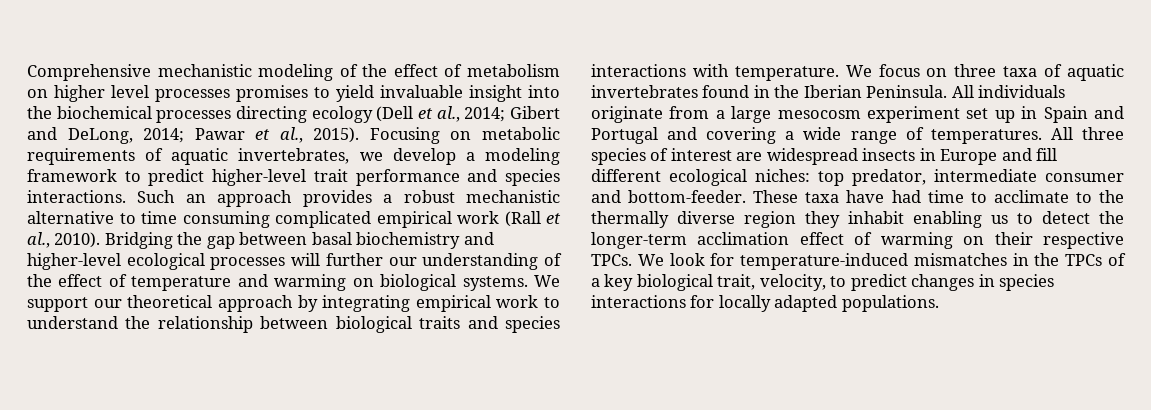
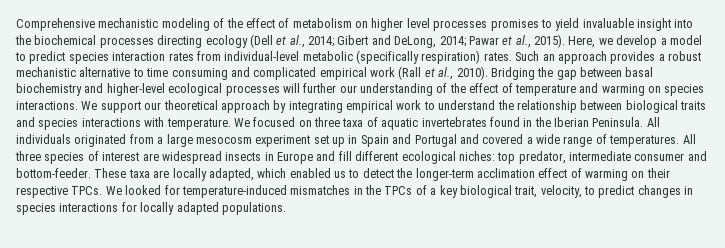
- Focusing on metabolic requirements of aquatic invertebrates, we develop a modeling framework to predict higher-level trait performance and species interactions.
+ Here, we develop a model to predict species interaction rates from individual-level metabolic (specifically respiration) rates.
- Such an approach provides a robust mechanistic alternative to time consuming complicated empirical work (Rall et al., 2010).
+ Such an approach provides a robust mechanistic alternative to time consuming and complicated empirical work (Rall et al., 2010).
- Bridging the gap between basal biochemistry and higher-level ecological processes will further our understanding of the effect of temperature and warming on biological systems.
+ Bridging the gap between basal biochemistry and higher-level ecological processes will further our understanding of the effect of temperature and warming on species interactions.
- We focus on three taxa of aquatic invertebrates found in the Iberian Peninsula.
+ We focused on three taxa of aquatic invertebrates found in the Iberian Peninsula.
- All individuals originate from a large mesocosm experiment set up in Spain and Portugal and covering a wide range of temperatures.
+ All individuals originated from a large mesocosm experiment set up in Spain and Portugal and covered a wide range of temperatures.
- These taxa have had time to acclimate to the thermally diverse region they inhabit enabling us to detect the longer-term acclimation effect of warming on their respective TPCs.
+ These taxa are locally adapted, which enabled us to detect the longer-term acclimation effect of warming on their respective TPCs.
- We look for temperature-induced mismatches in the TPCs of a key biological trait, velocity, to predict changes in species interactions for locally adapted populations.
+ We looked for temperature-induced mismatches in the TPCs of a key biological trait, velocity, to predict changes in species interactions for locally adapted populations.

